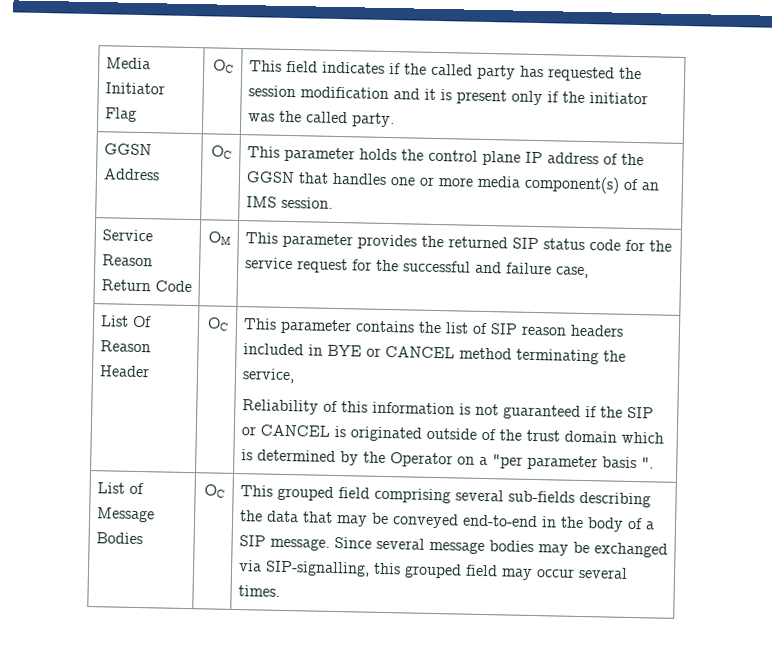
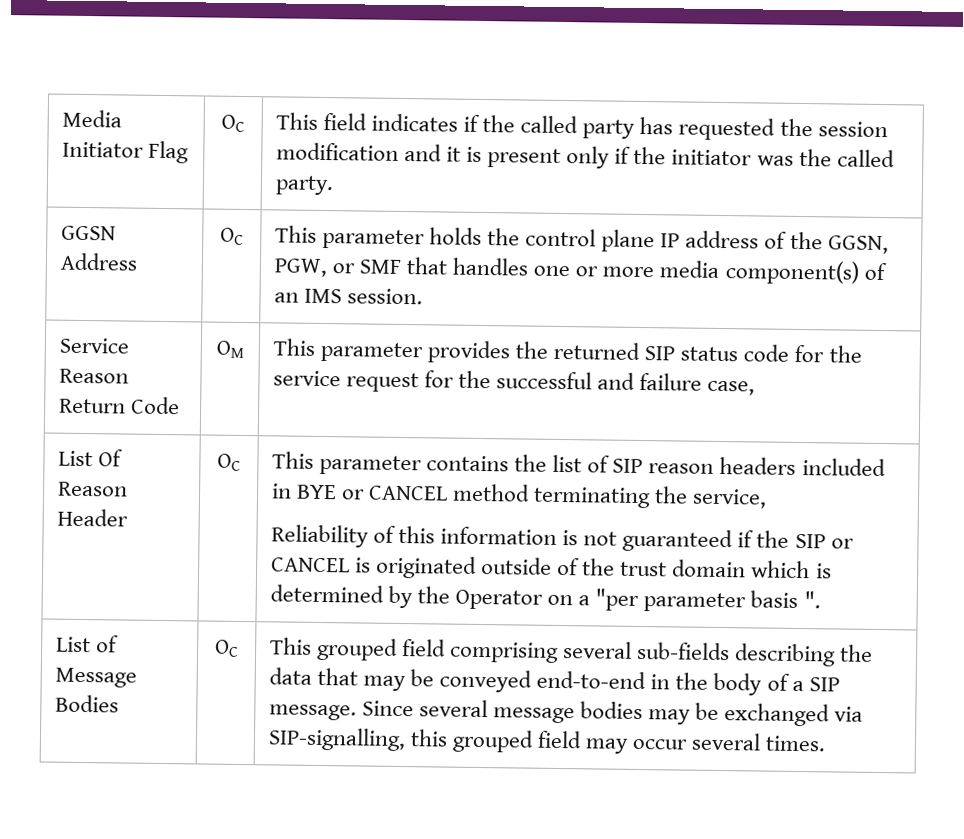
- GGSN Address | OC | This parameter holds the control plane IP address of the GGSN that handles one or more media component(s) of an IMS session.
+ GGSN Address | OC | This parameter holds the control plane IP address of the GGSN, PGW, or SMF that handles one or more media component(s) of an IMS session.

